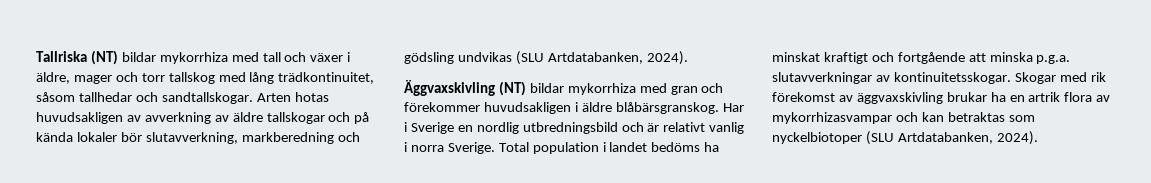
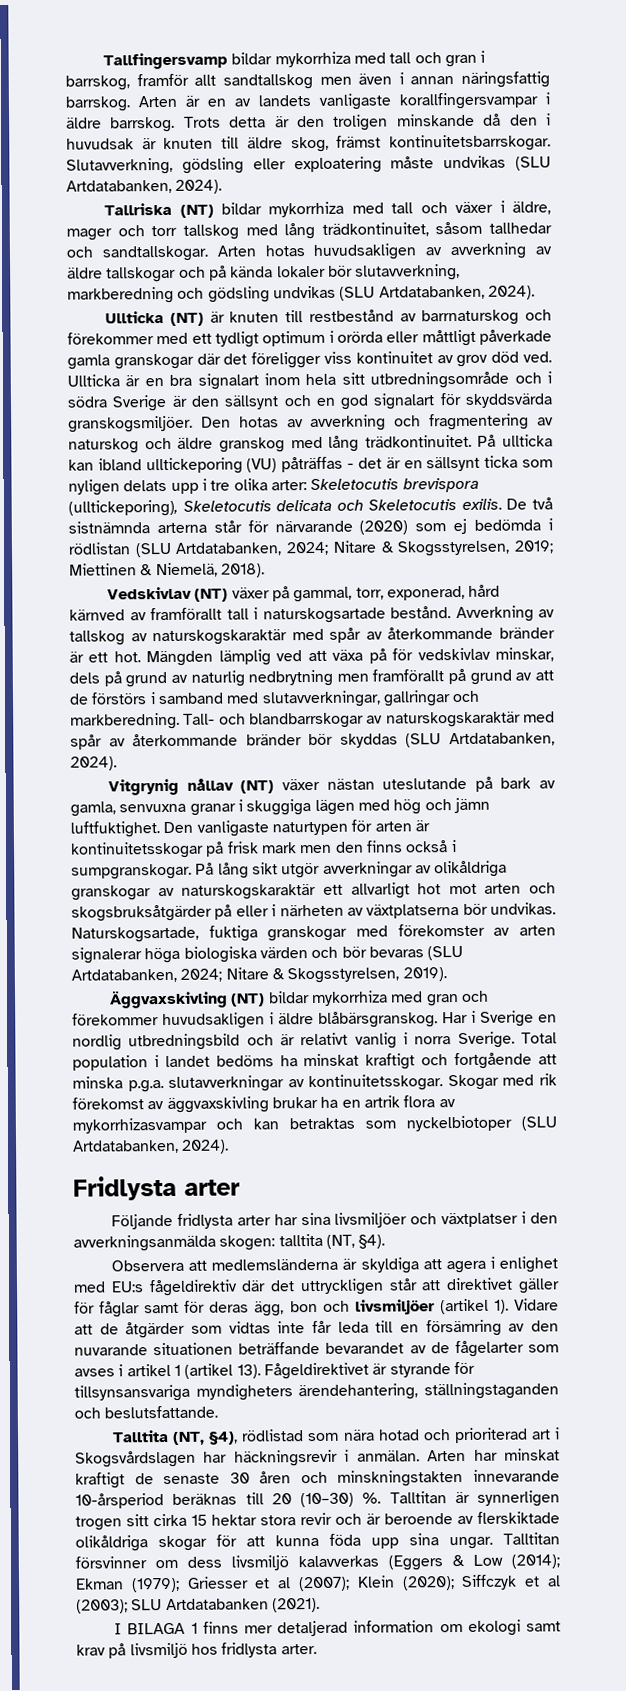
+ Tallfingersvamp bildar mykorrhiza med tall och gran i barrskog, framför allt sandtallskog men även i annan näringsfattig barrskog. Arten är en av landets vanligaste korallfingersvampar i äldre barrskog. Trots detta är den troligen minskande då den i huvudsak är knuten till äldre skog, främst kontinuitetsbarrskogar. Slutavverkning, gödsling eller exploatering måste undvikas (SLU Artdatabanken, 2024).
+ Ullticka (NT) är knuten till restbestånd av barrnaturskog och förekommer med ett tydligt optimum i orörda eller måttligt påverkade gamla granskogar där det föreligger viss kontinuitet av grov död ved. Ullticka är en bra signalart inom hela sitt utbredningsområde och i södra Sverige är den sällsynt och en god signalart för skyddsvärda granskogsmiljöer. Den hotas av avverkning och fragmentering av naturskog och äldre granskog med lång trädkontinuitet. På ullticka kan ibland ulltickeporing (VU) påträffas - det är en sällsynt ticka som nyligen delats upp i tre olika arter: Skeletocutis brevispora (ulltickeporing), Skeletocutis delicata och Skeletocutis exilis. De två sistnämnda arterna står för närvarande (2020) som ej bedömda i rödlistan (SLU Artdatabanken, 2024; Nitare & Skogsstyrelsen, 2019; Miettinen & Niemelä, 2018).
+ Vedskivlav (NT) växer på gammal, torr, exponerad, hård kärnved av framförallt tall i naturskogsartade bestånd. Avverkning av tallskog av naturskogskaraktär med spår av återkommande bränder är ett hot. Mängden lämplig ved att växa på för vedskivlav minskar, dels på grund av naturlig nedbrytning men framförallt på grund av att de förstörs i samband med slutavverkningar, gallringar och markberedning. Tall- och blandbarrskogar av naturskogskaraktär med spår av återkommande bränder bör skyddas (SLU Artdatabanken, 2024).
+ Vitgrynig nållav (NT) växer nästan uteslutande på bark av gamla, senvuxna granar i skuggiga lägen med hög och jämn luftfuktighet. Den vanligaste naturtypen för arten är kontinuitetsskogar på frisk mark men den finns också i sumpgranskogar. På lång sikt utgör avverkningar av olikåldriga granskogar av naturskogskaraktär ett allvarligt hot mot arten och skogsbruksåtgärder på eller i närheten av växtplatserna bör undvikas. Naturskogsartade, fuktiga granskogar med förekomster av arten signalerar höga biologiska värden och bör bevaras (SLU Artdatabanken, 2024; Nitare & Skogsstyrelsen, 2019).
+ Fridlysta arter
+ Följande fridlysta arter har sina livsmiljöer och växtplatser i den avverkningsanmälda skogen: talltita (NT, §4).
+ Observera att medlemsländerna är skyldiga att agera i enlighet med EU:s fågeldirektiv där det uttryckligen står att direktivet gäller för fåglar samt för deras ägg, bon och livsmiljöer (artikel 1). Vidare att de åtgärder som vidtas inte får leda till en försämring av den nuvarande situationen beträffande bevarandet av de fågelarter som avses i artikel 1 (artikel 13). Fågeldirektivet är styrande för tillsynsansvariga myndigheters ärendehantering, ställningstaganden och beslutsfattande.
+ Talltita (NT, §4), rödlistad som nära hotad och prioriterad art i Skogsvårdslagen har häckningsrevir i anmälan. Arten har minskat kraftigt de senaste 30 åren och minskningstakten innevarande 10-årsperiod beräknas till 20 (10–30) %. Talltitan är synnerligen trogen sitt cirka 15 hektar stora revir och är beroende av flerskiktade olikåldriga skogar för att kunna föda upp sina ungar. Talltitan försvinner om dess livsmiljö kalavverkas (Eggers & Low (2014); Ekman (1979); Griesser et al (2007); Klein (2020); Siffczyk et al (2003); SLU Artdatabanken (2021).
+ I BILAGA 1 finns mer detaljerad information om ekologi samt krav på livsmiljö hos fridlysta arter.

